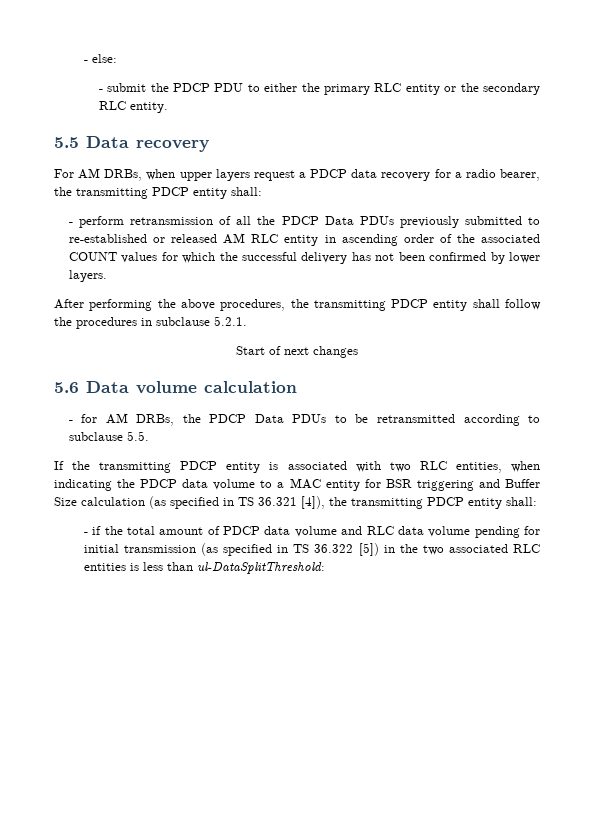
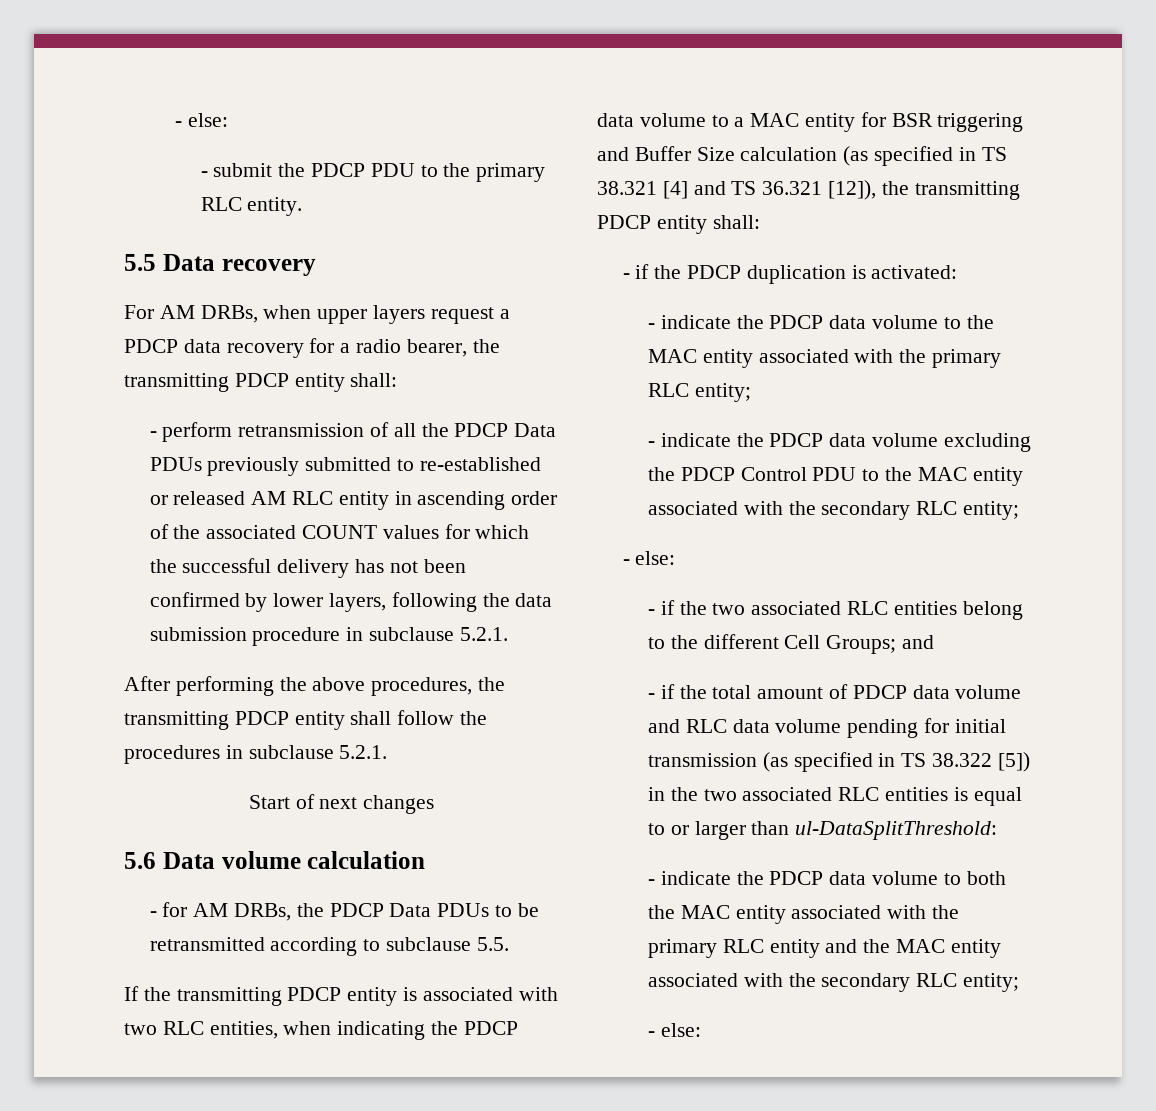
- - submit the PDCP PDU to either the primary RLC entity or the secondary RLC entity.
+ - submit the PDCP PDU to the primary RLC entity.
- - perform retransmission of all the PDCP Data PDUs previously submitted to re-established or released AM RLC entity in ascending order of the associated COUNT values for which the successful delivery has not been confirmed by lower layers.
+ - perform retransmission of all the PDCP Data PDUs previously submitted to re-established or released AM RLC entity in ascending order of the associated COUNT values for which the successful delivery has not been confirmed by lower layers, following the data submission procedure in subclause 5.2.1.
- If the transmitting PDCP entity is associated with two RLC entities, when indicating the PDCP data volume to a MAC entity for BSR triggering and Buffer Size calculation (as specified in TS 36.321 [4]), the transmitting PDCP entity shall:
+ If the transmitting PDCP entity is associated with two RLC entities, when indicating the PDCP data volume to a MAC entity for BSR triggering and Buffer Size calculation (as specified in TS 38.321 [4] and TS 36.321 [12]), the transmitting PDCP entity shall:
+ - if the PDCP duplication is activated:
+ - indicate the PDCP data volume to the MAC entity associated with the primary RLC entity;
+ - indicate the PDCP data volume excluding the PDCP Control PDU to the MAC entity associated with the secondary RLC entity;
+ - else:
+ - if the two associated RLC entities belong to the different Cell Groups; and
- - if the total amount of PDCP data volume and RLC data volume pending for initial transmission (as specified in TS 36.322 [5]) in the two associated RLC entities is less than ul-DataSplitThreshold:
+ - if the total amount of PDCP data volume and RLC data volume pending for initial transmission (as specified in TS 38.322 [5]) in the two associated RLC entities is equal to or larger than ul-DataSplitThreshold:
+ - indicate the PDCP data volume to both the MAC entity associated with the primary RLC entity and the MAC entity associated with the secondary RLC entity;
+ - else:

